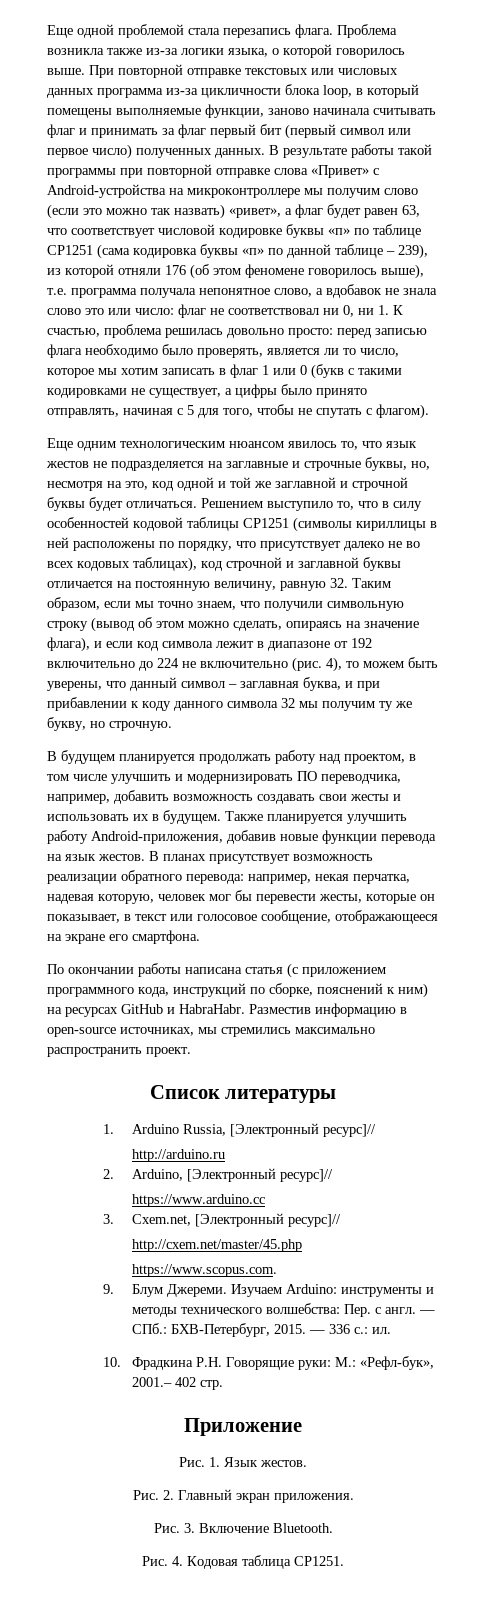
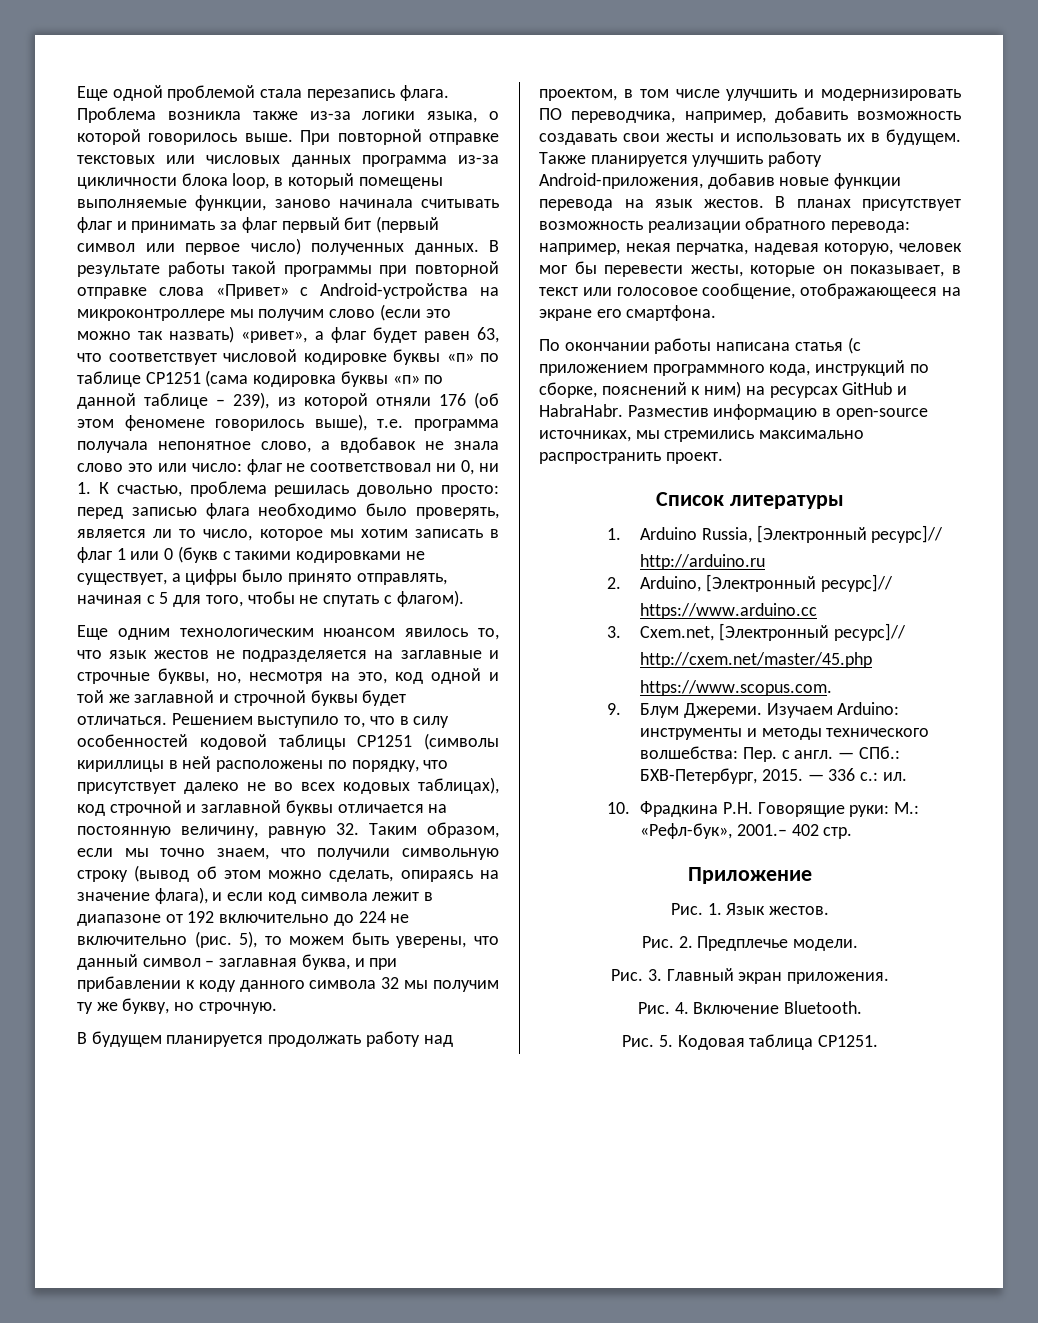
- 4), то можем быть уверены, что данный символ – заглавная буква, и при прибавлении к коду данного символа 32 мы получим ту же букву, но строчную.
+ 5), то можем быть уверены, что данный символ – заглавная буква, и при прибавлении к коду данного символа 32 мы получим ту же букву, но строчную.
- Рис. 2. Главный экран приложения.
+ Рис. 2. Предплечье модели.
+ Рис. 3. Главный экран приложения.
- Рис. 3. Включение Bluetooth.
+ Рис. 4. Включение Bluetooth.
- Рис. 4. Кодовая таблица CP1251.
+ Рис. 5. Кодовая таблица CP1251.

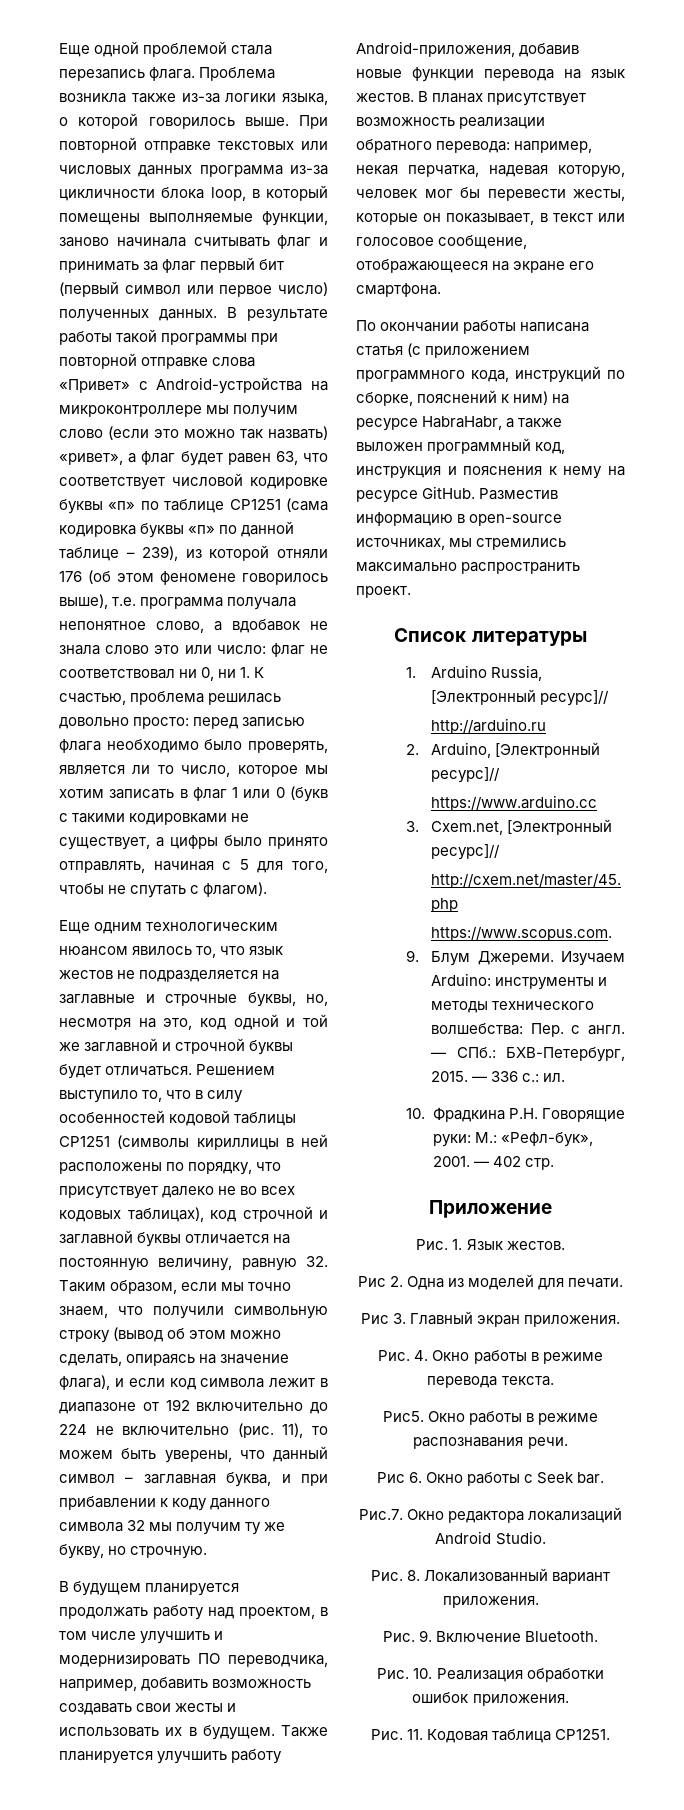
- 5), то можем быть уверены, что данный символ – заглавная буква, и при прибавлении к коду данного символа 32 мы получим ту же букву, но строчную.
+ 11), то можем быть уверены, что данный символ – заглавная буква, и при прибавлении к коду данного символа 32 мы получим ту же букву, но строчную.
- По окончании работы написана статья (с приложением программного кода, инструкций по сборке, пояснений к ним) на ресурсах GitHub и HabraHabr.
+ По окончании работы написана статья (с приложением программного кода, инструкций по сборке, пояснений к ним) на ресурсе HabraHabr, а также выложен программный код, инструкция и пояснения к нему на ресурсе GitHub.
- 10. Фрадкина Р.Н. Говорящие руки: М.: «Рефл-бук», 2001.– 402 стр.
+ 10. Фрадкина Р.Н. Говорящие руки: М.: «Рефл-бук», 2001. — 402 стр.
- Рис. 2. Предплечье модели.
- Рис. 3. Главный экран приложения.
+ Рис 2. Одна из моделей для печати.
+ Рис 3. Главный экран приложения.
- Рис. 4. Включение Bluetooth.
- Рис. 5. Кодовая таблица CP1251.
+ Рис. 4. Окно работы в режиме перевода текста.
+ Рис5. Окно работы в режиме распознавания речи.
+ Рис 6. Окно работы с Seek bar.
+ Рис.7. Окно редактора локализаций Android Studio.
+ Рис. 8. Локализованный вариант приложения.
+ Рис. 9. Включение Bluetooth.
+ Рис. 10. Реализация обработки ошибок приложения.
+ Рис. 11. Кодовая таблица CP1251.

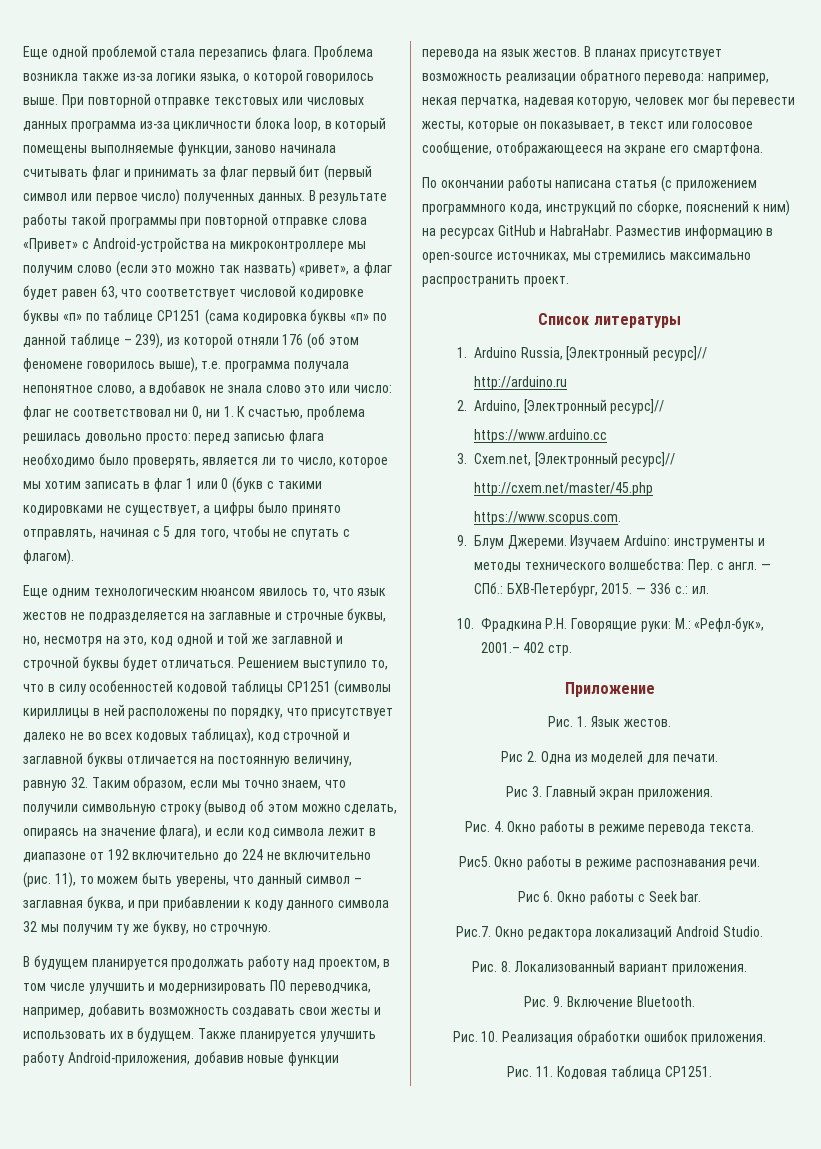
- По окончании работы написана статья (с приложением программного кода, инструкций по сборке, пояснений к ним) на ресурсе HabraHabr, а также выложен программный код, инструкция и пояснения к нему на ресурсе GitHub.
+ По окончании работы написана статья (с приложением программного кода, инструкций по сборке, пояснений к ним) на ресурсах GitHub и HabraHabr.
- 10. Фрадкина Р.Н. Говорящие руки: М.: «Рефл-бук», 2001. — 402 стр.
+ 10. Фрадкина Р.Н. Говорящие руки: М.: «Рефл-бук», 2001.– 402 стр.

